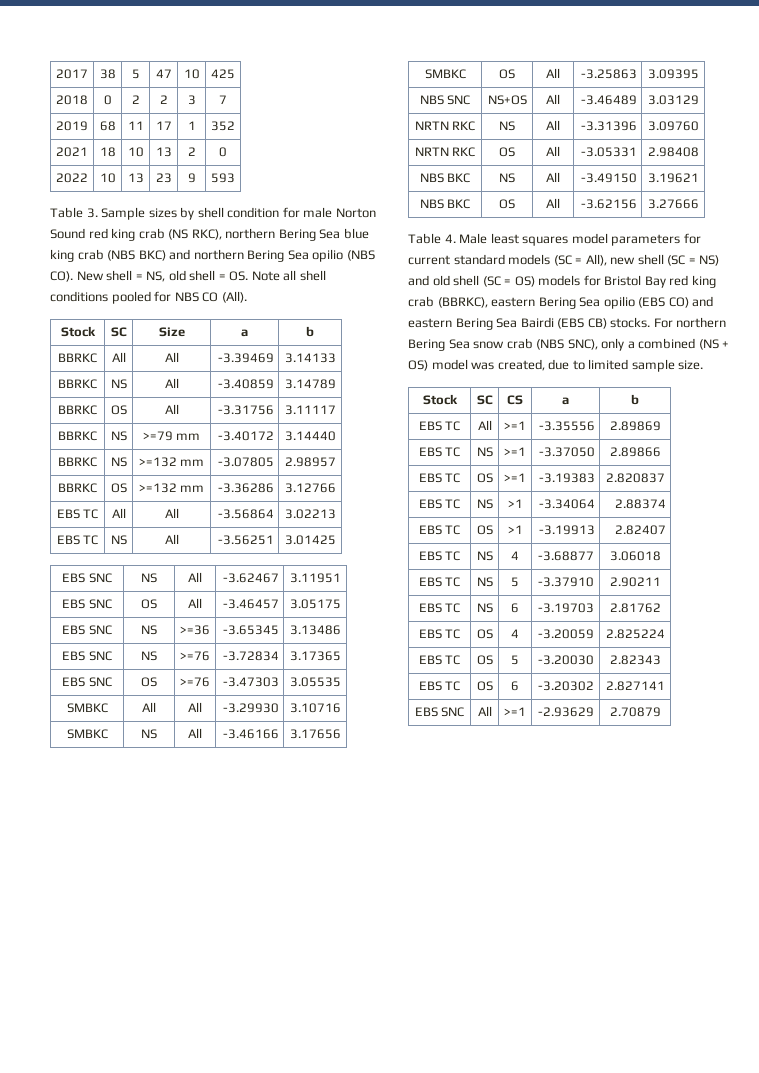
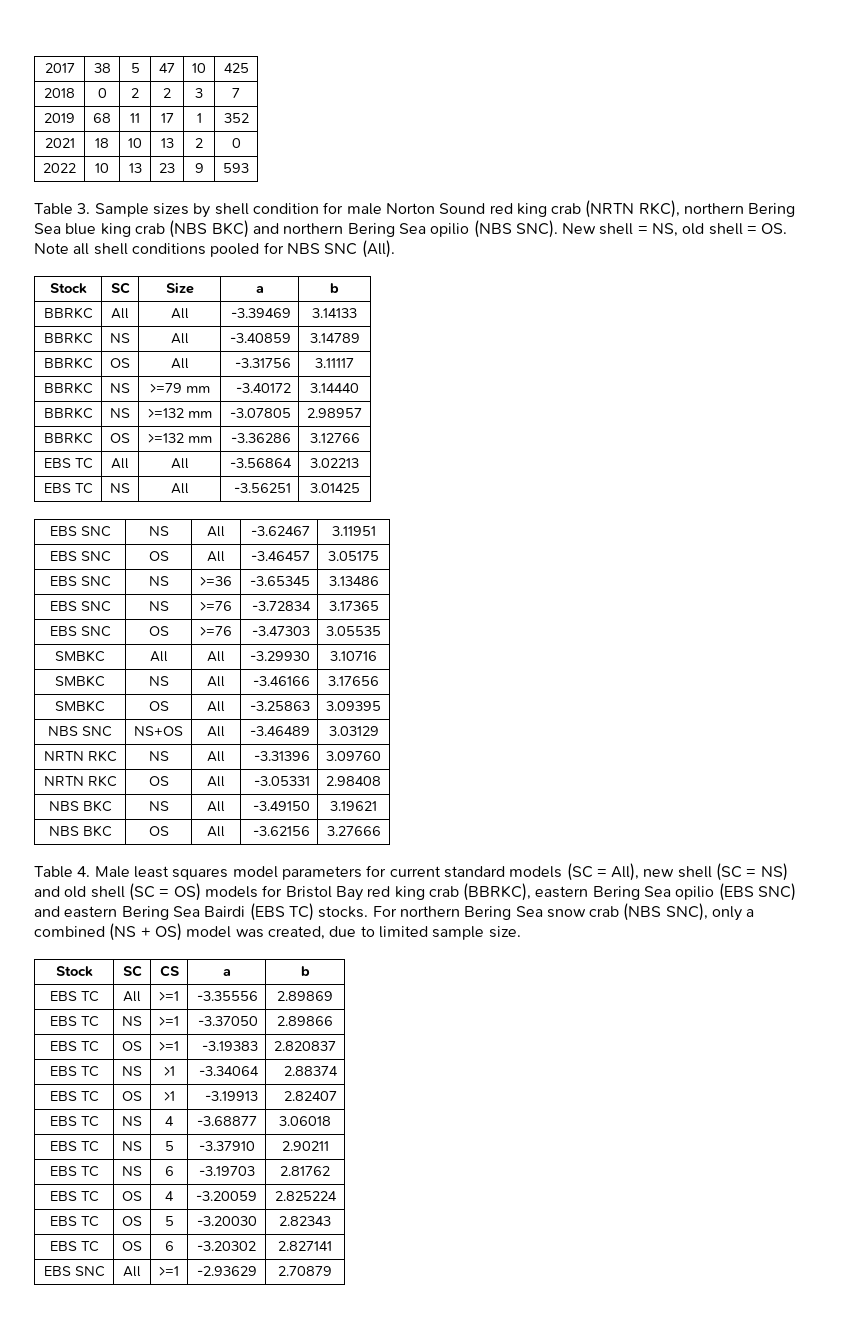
- Table 3. Sample sizes by shell condition for male Norton Sound red king crab (NS RKC), northern Bering Sea blue king crab (NBS BKC) and northern Bering Sea opilio (NBS CO). New shell = NS, old shell = OS. Note all shell conditions pooled for NBS CO (All).
+ Table 3. Sample sizes by shell condition for male Norton Sound red king crab (NRTN RKC), northern Bering Sea blue king crab (NBS BKC) and northern Bering Sea opilio (NBS SNC). New shell = NS, old shell = OS. Note all shell conditions pooled for NBS SNC (All).
- Table 4. Male least squares model parameters for current standard models (SC = All), new shell (SC = NS) and old shell (SC = OS) models for Bristol Bay red king crab (BBRKC), eastern Bering Sea opilio (EBS CO) and eastern Bering Sea Bairdi (EBS CB) stocks.
+ Table 4. Male least squares model parameters for current standard models (SC = All), new shell (SC = NS) and old shell (SC = OS) models for Bristol Bay red king crab (BBRKC), eastern Bering Sea opilio (EBS SNC) and eastern Bering Sea Bairdi (EBS TC) stocks.

